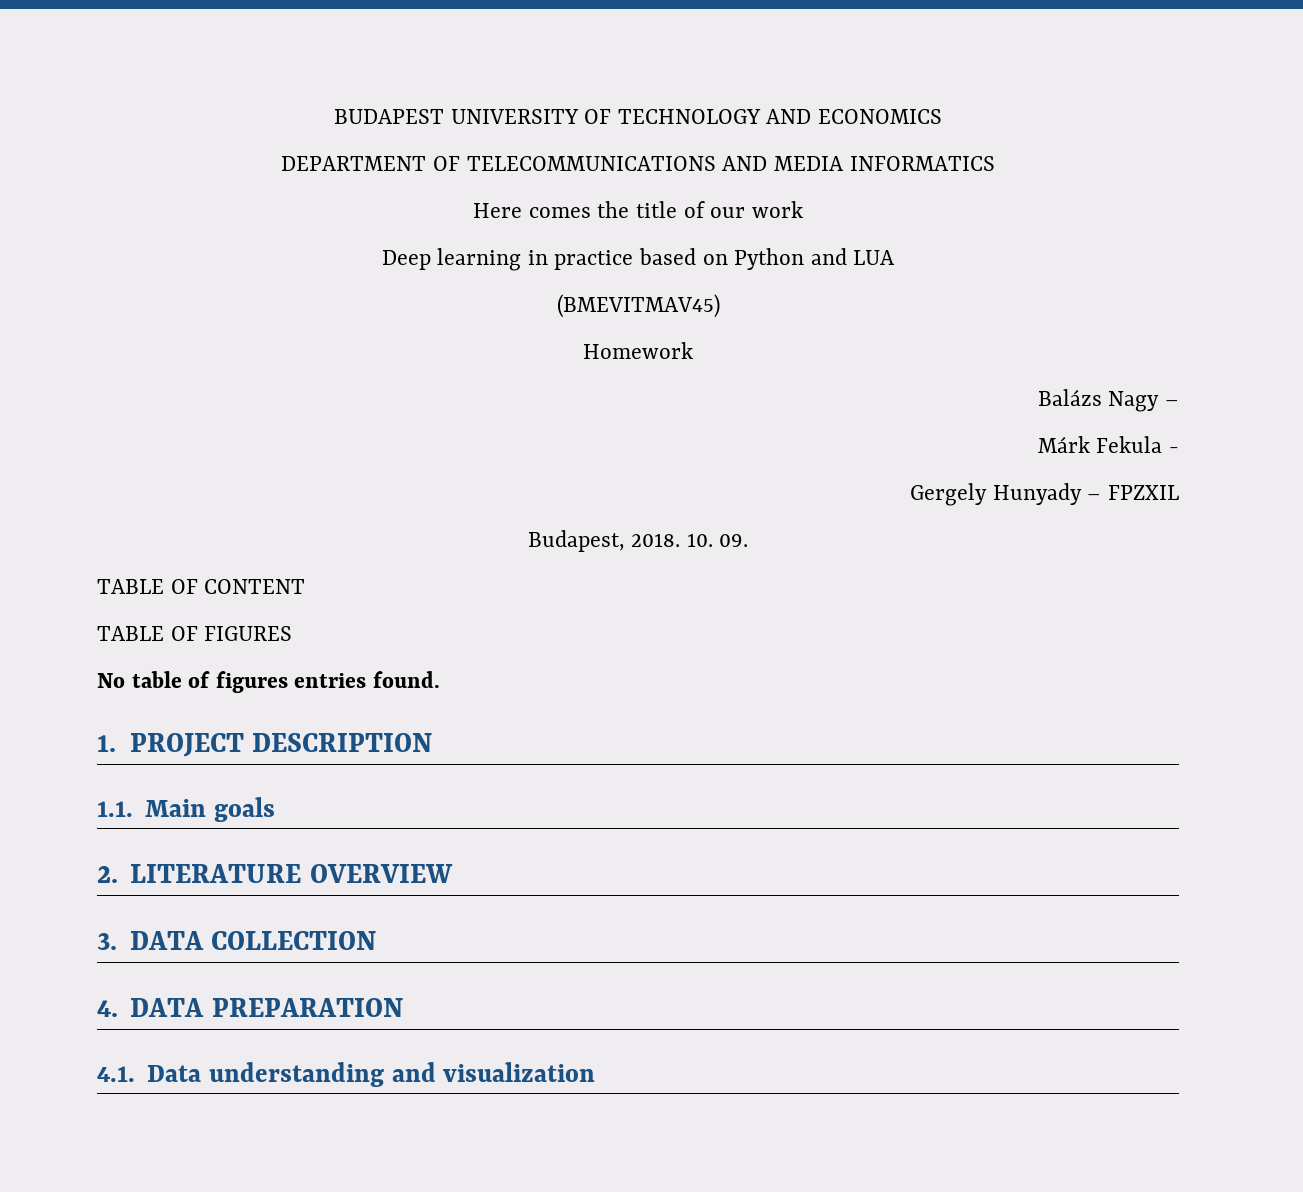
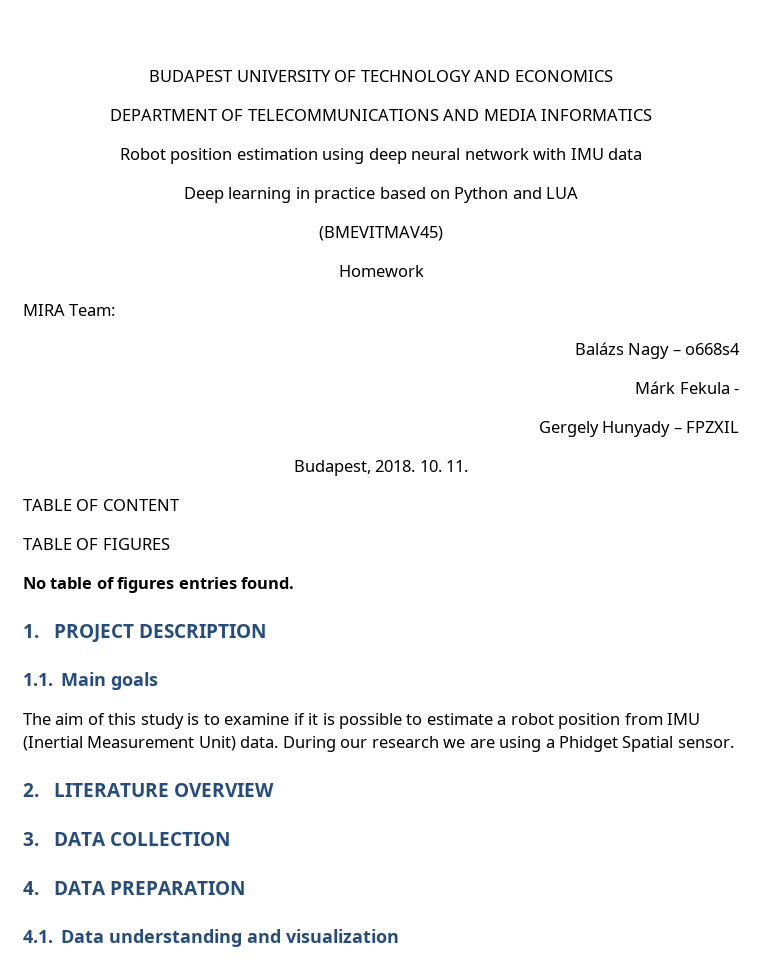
- Here comes the title of our work
+ Robot position estimation using deep neural network with IMU data
+ MIRA Team:
- Balázs Nagy –
+ Balázs Nagy – o668s4
- 10. 09.
+ 10. 11.
+ The aim of this study is to examine if it is possible to estimate a robot position from IMU (Inertial Measurement Unit) data. During our research we are using a Phidget Spatial sensor.

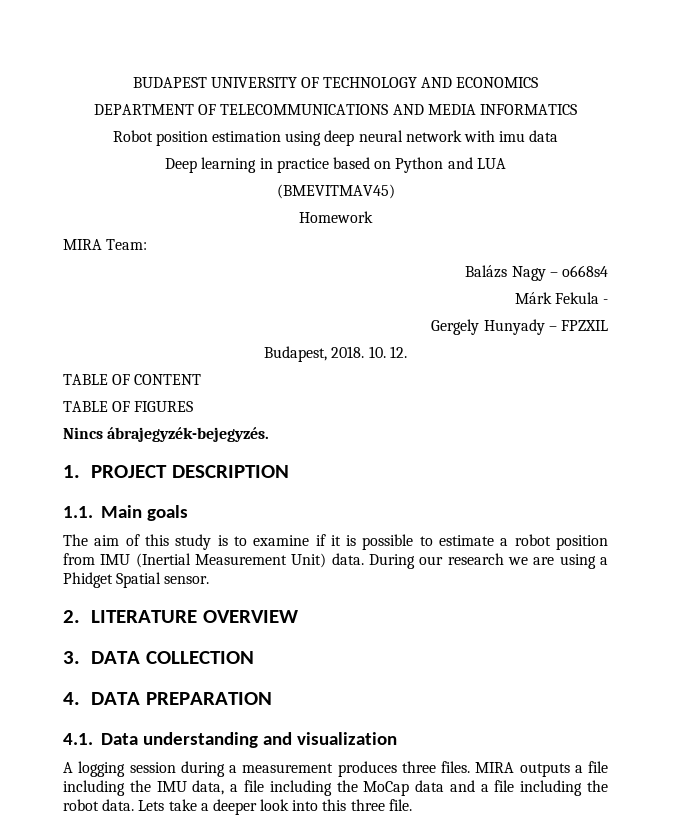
- Robot position estimation using deep neural network with IMU data
+ Robot position estimation using deep neural network with imu data
- 10. 11.
+ 10. 12.
- No table of figures entries found.
+ Nincs ábrajegyzék-bejegyzés.
+ A logging session during a measurement produces three files. MIRA outputs a file including the IMU data, a file including the MoCap data and a file including the robot data. Lets take a deeper look into this three file.

